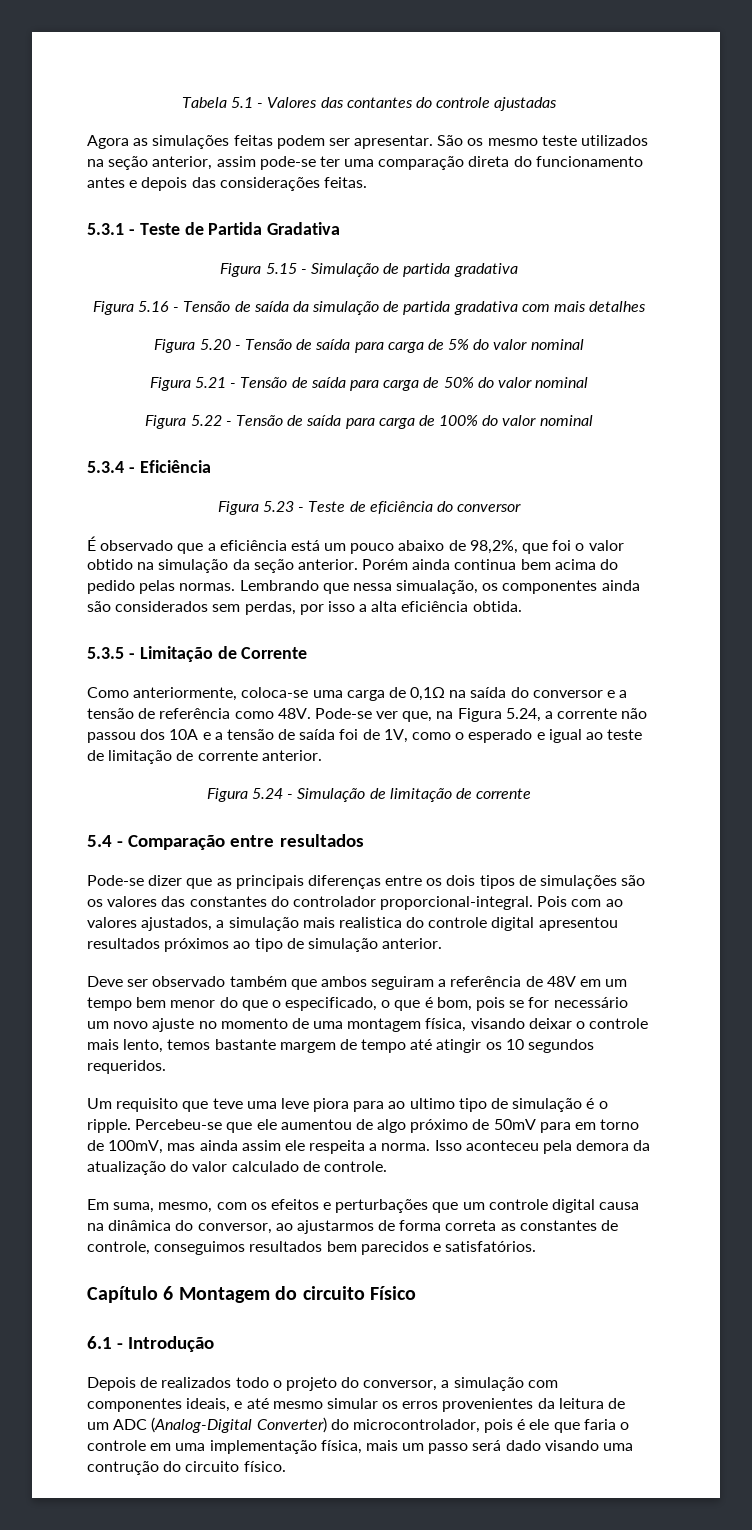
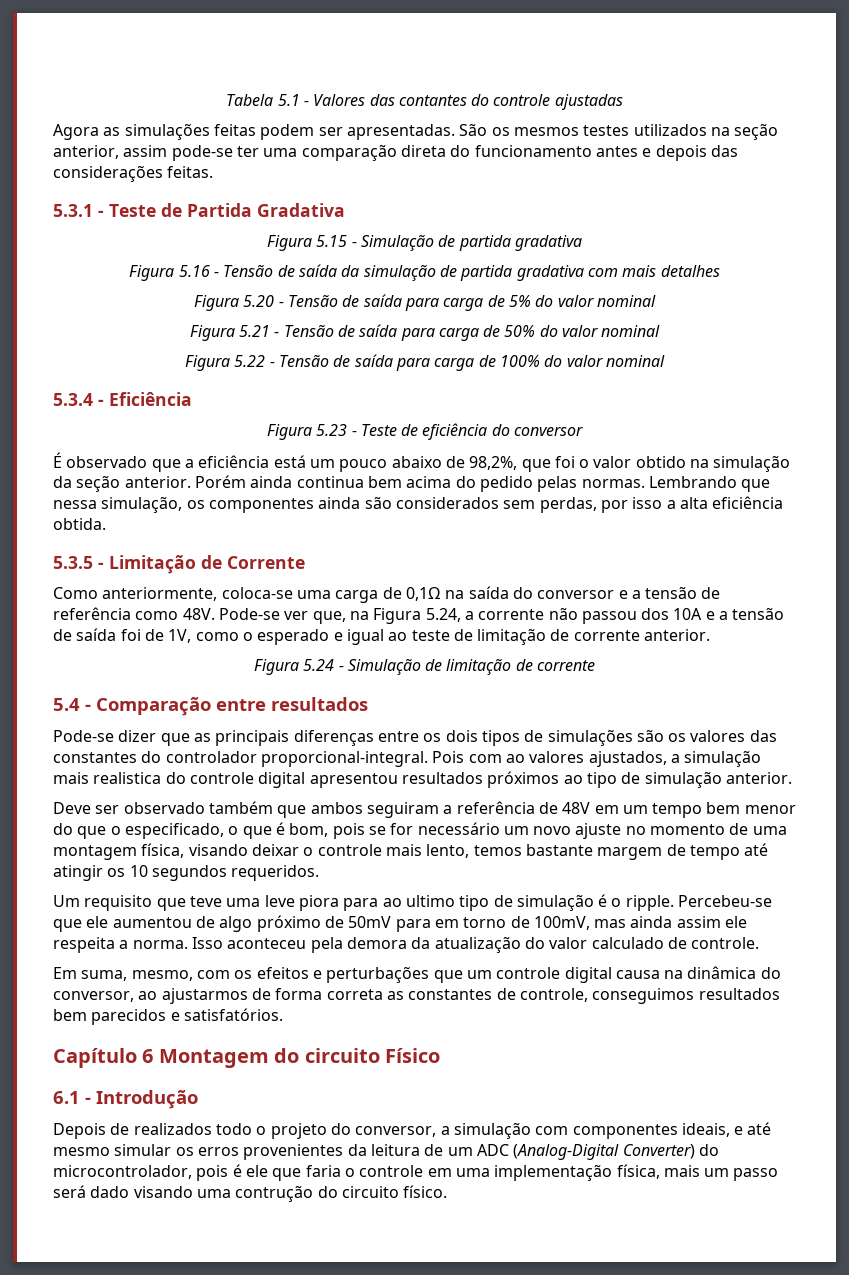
- Agora as simulações feitas podem ser apresentar.
+ Agora as simulações feitas podem ser apresentadas.
- São os mesmo teste utilizados na seção anterior, assim pode-se ter uma comparação direta do funcionamento antes e depois das considerações feitas.
+ São os mesmos testes utilizados na seção anterior, assim pode-se ter uma comparação direta do funcionamento antes e depois das considerações feitas.
- Lembrando que nessa simualação, os componentes ainda são considerados sem perdas, por isso a alta eficiência obtida.
+ Lembrando que nessa simulação, os componentes ainda são considerados sem perdas, por isso a alta eficiência obtida.

